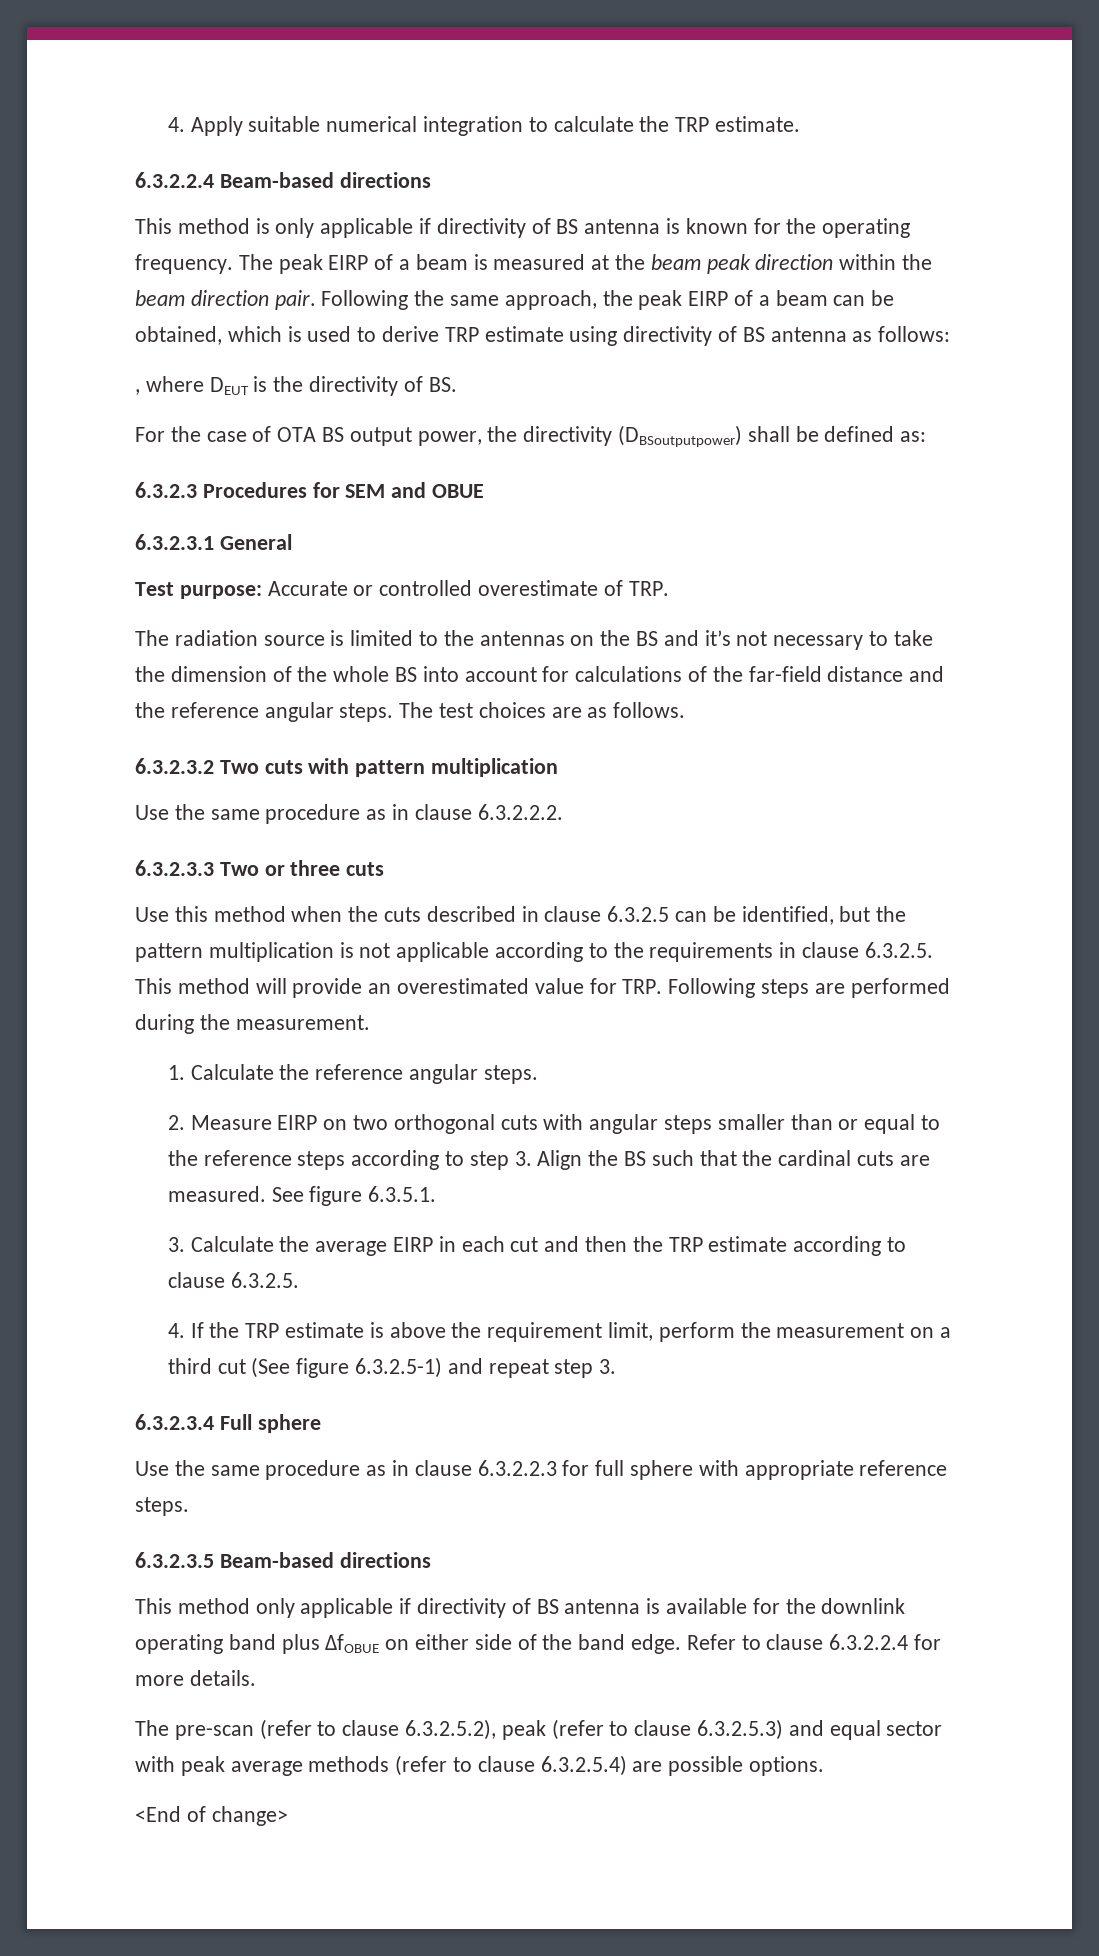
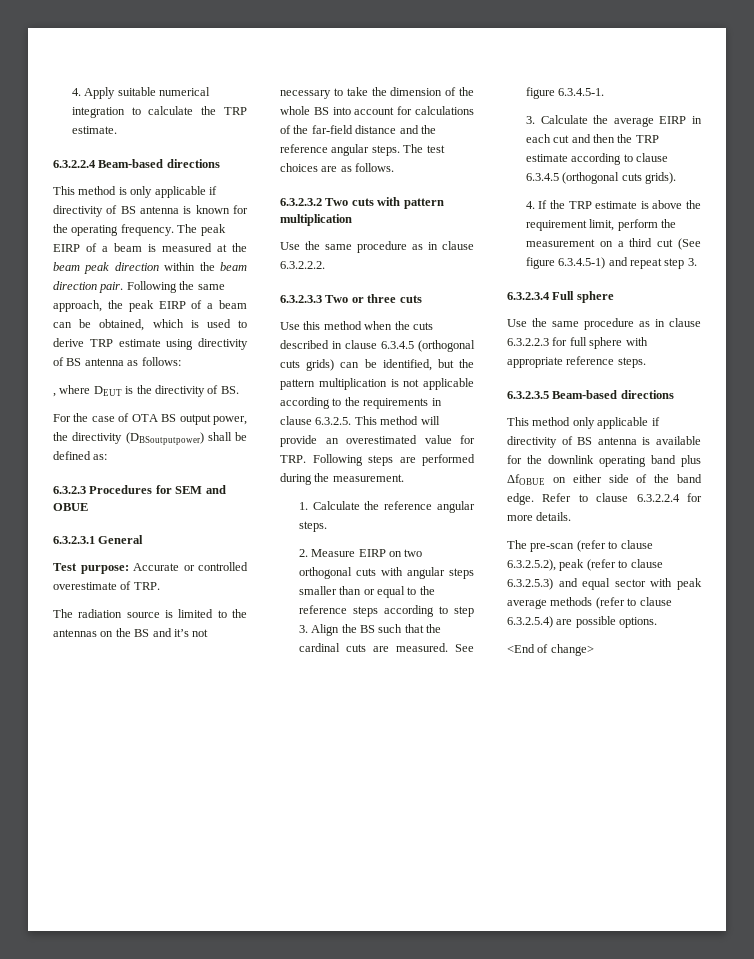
- Use this method when the cuts described in clause 6.3.2.5 can be identified, but the pattern multiplication is not applicable according to the requirements in clause 6.3.2.5. This method will provide an overestimated value for TRP. Following steps are performed during the measurement.
+ Use this method when the cuts described in clause 6.3.4.5 (orthogonal cuts grids) can be identified, but the pattern multiplication is not applicable according to the requirements in clause 6.3.2.5. This method will provide an overestimated value for TRP. Following steps are performed during the measurement.
- See figure 6.3.5.1.
+ See figure 6.3.4.5-1.
- 3. Calculate the average EIRP in each cut and then the TRP estimate according to clause 6.3.2.5.
+ 3. Calculate the average EIRP in each cut and then the TRP estimate according to clause 6.3.4.5 (orthogonal cuts grids).
- 4. If the TRP estimate is above the requirement limit, perform the measurement on a third cut (See figure 6.3.2.5-1) and repeat step 3.
+ 4. If the TRP estimate is above the requirement limit, perform the measurement on a third cut (See figure 6.3.4.5-1) and repeat step 3.

